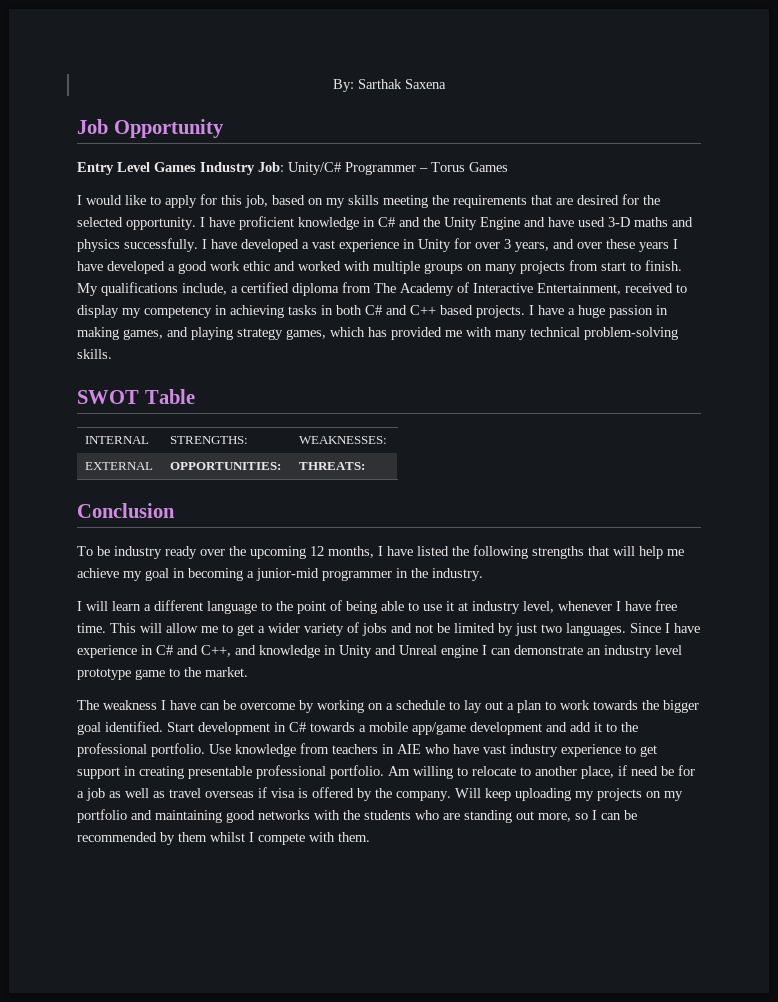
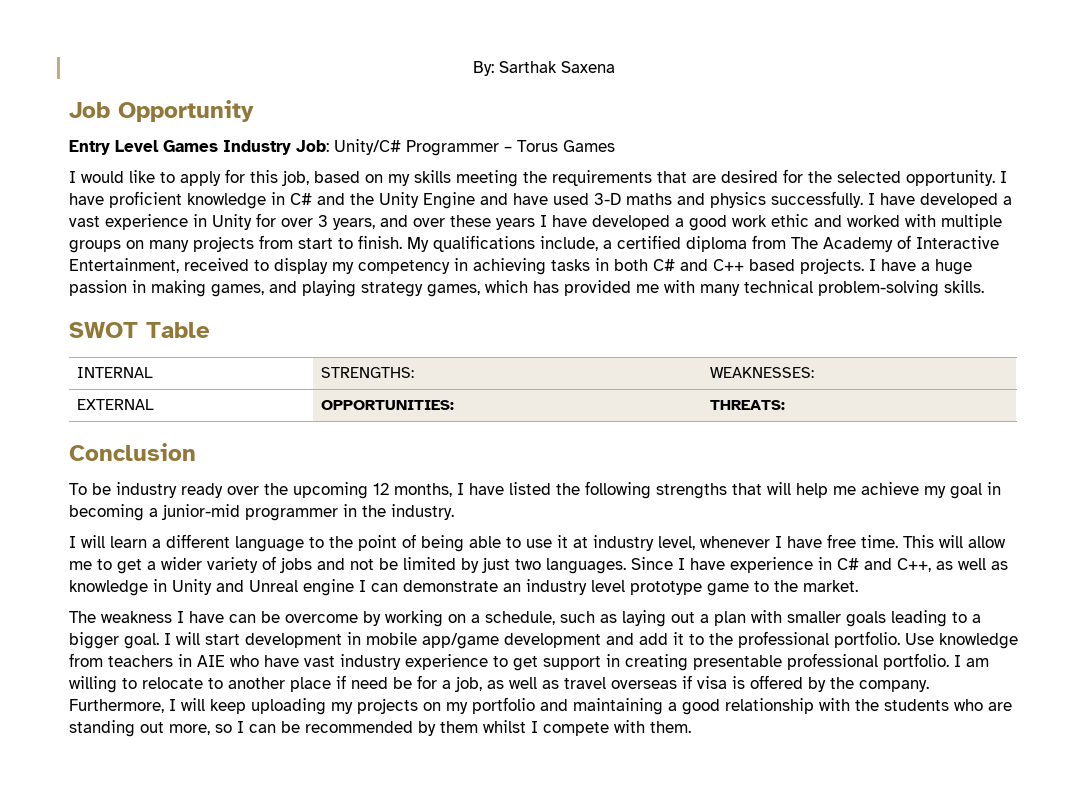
- Since I have experience in C# and C++, and knowledge in Unity and Unreal engine I can demonstrate an industry level prototype game to the market.
+ Since I have experience in C# and C++, as well as knowledge in Unity and Unreal engine I can demonstrate an industry level prototype game to the market.
- The weakness I have can be overcome by working on a schedule to lay out a plan to work towards the bigger goal identified. Start development in C# towards a mobile app/game development and add it to the professional portfolio.
+ The weakness I have can be overcome by working on a schedule, such as laying out a plan with smaller goals leading to a bigger goal. I will start development in mobile app/game development and add it to the professional portfolio.
- Am willing to relocate to another place, if need be for a job as well as travel overseas if visa is offered by the company.
+ I am willing to relocate to another place if need be for a job, as well as travel overseas if visa is offered by the company.
- Will keep uploading my projects on my portfolio and maintaining good networks with the students who are standing out more, so I can be recommended by them whilst I compete with them.
+ Furthermore, I will keep uploading my projects on my portfolio and maintaining a good relationship with the students who are standing out more, so I can be recommended by them whilst I compete with them.

